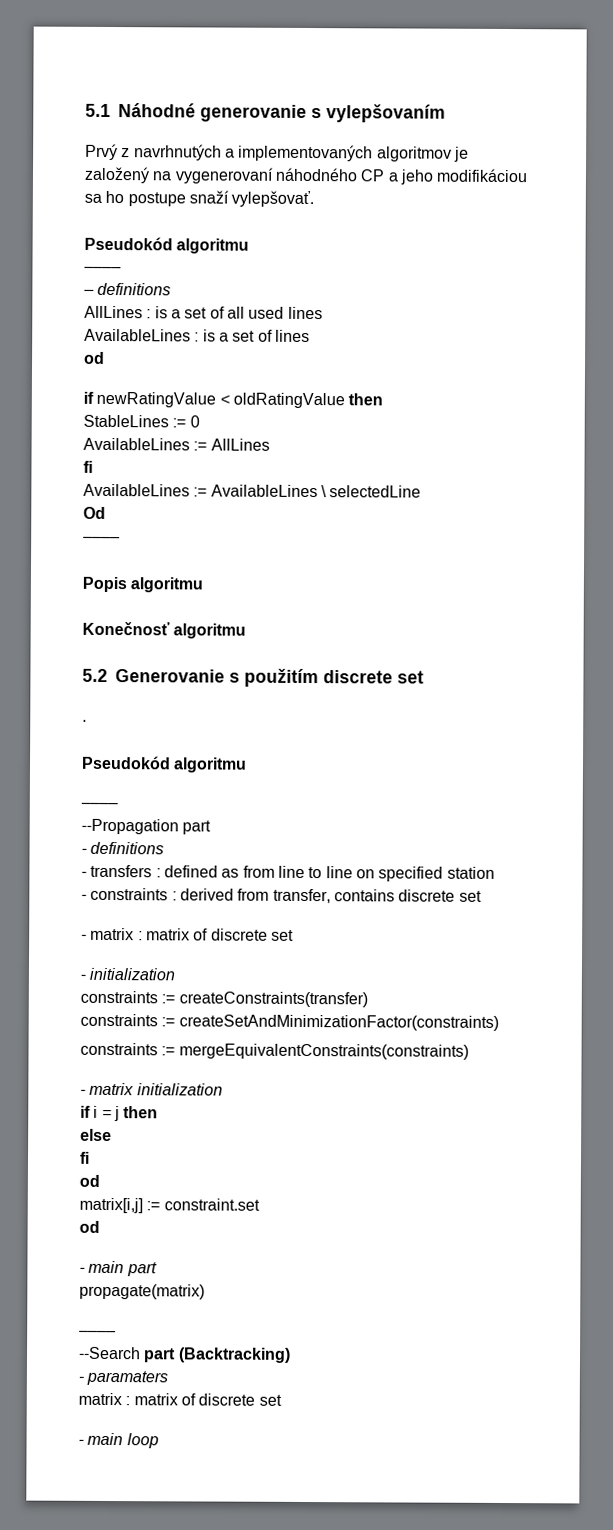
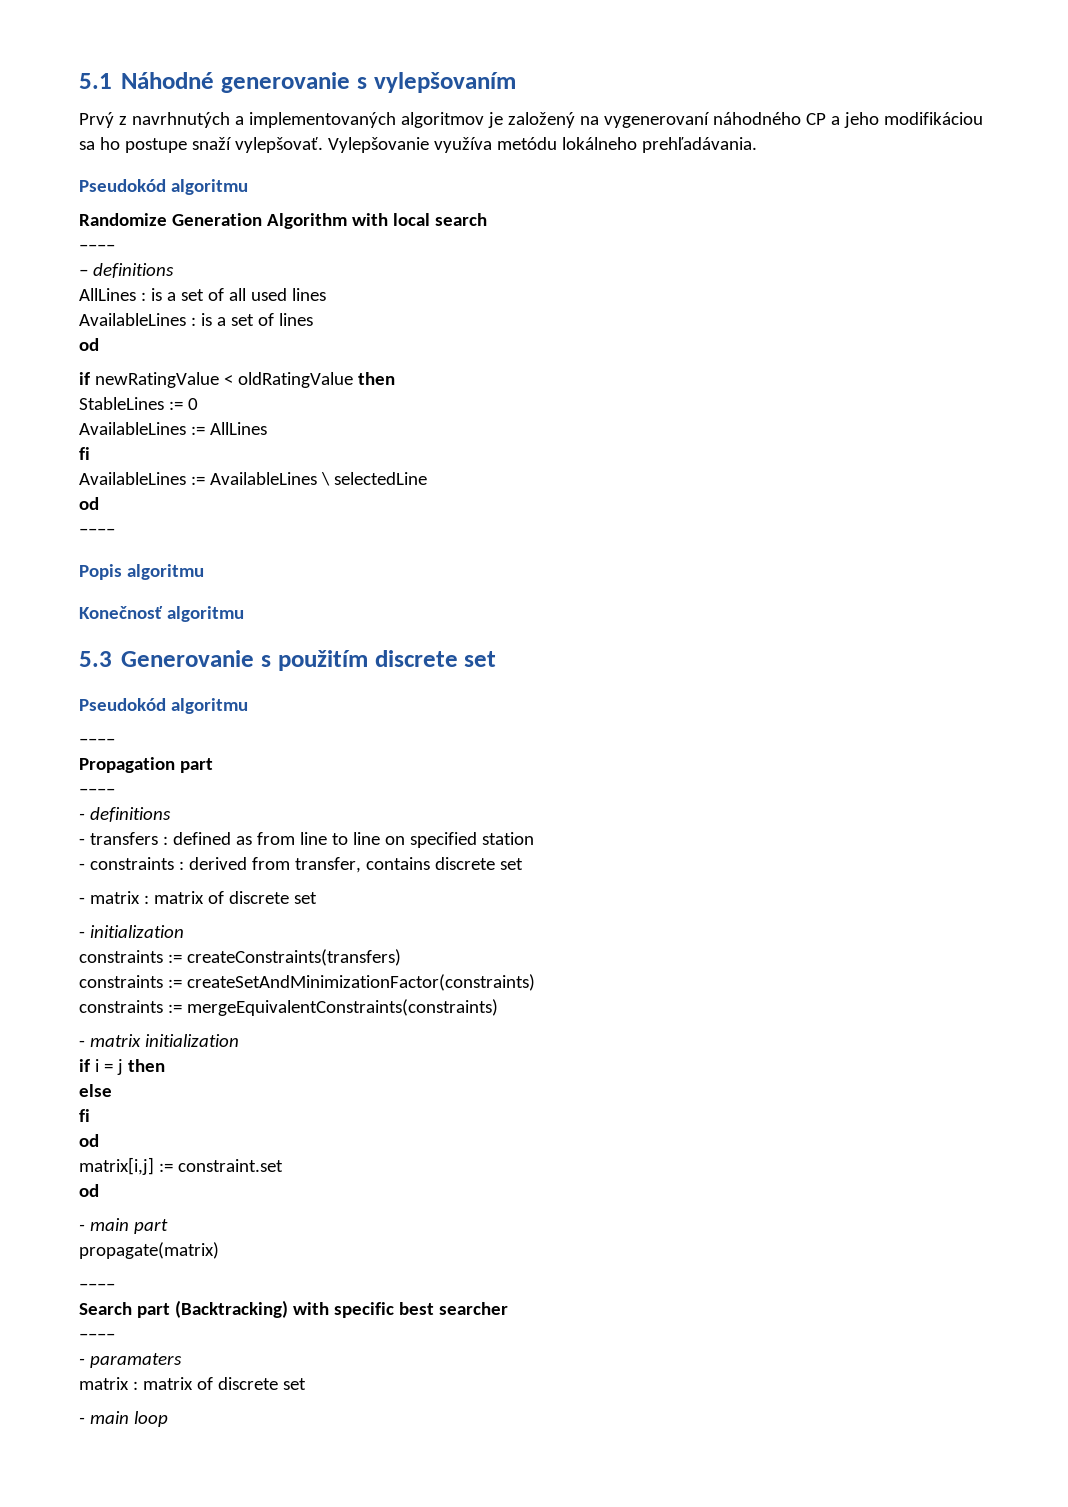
- Prvý z navrhnutých a implementovaných algoritmov je založený na vygenerovaní náhodného CP a jeho modifikáciou sa ho postupe snaží vylepšovať.
+ Prvý z navrhnutých a implementovaných algoritmov je založený na vygenerovaní náhodného CP a jeho modifikáciou sa ho postupe snaží vylepšovať. Vylepšovanie využíva metódu lokálneho prehľadávania.
  Pseudokód algoritmu
+ Randomize Generation Algorithm with local search
  AvailableLines := AvailableLines \ selectedLine
- Od
+ od
- 5.2 Generovanie s použitím discrete set
- .
+ 5.3 Generovanie s použitím discrete set
  Pseudokód algoritmu
  ––––
- --Propagation part
+ Propagation part
+ ––––
- constraints := createConstraints(transfer)
+ constraints := createConstraints(transfers)
- --Search part (Backtracking)
+ Search part (Backtracking) with specific best searcher
+ ––––

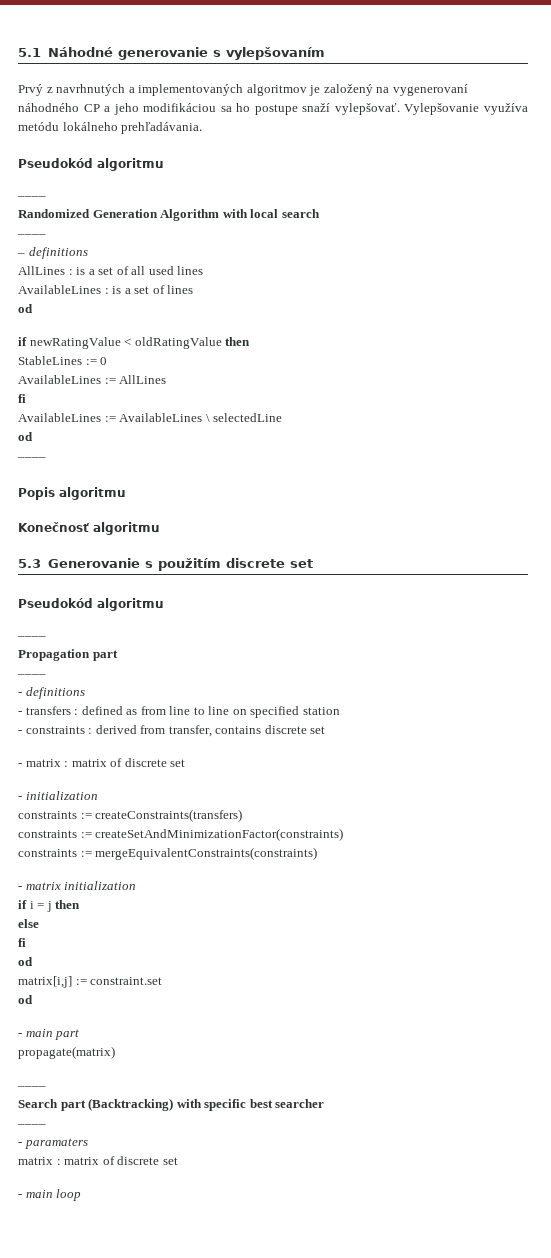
  Vylepšovanie využíva metódu lokálneho prehľadávania.
  Pseudokód algoritmu
- Randomize Generation Algorithm with local search
+ ––––
+ Randomized Generation Algorithm with local search

